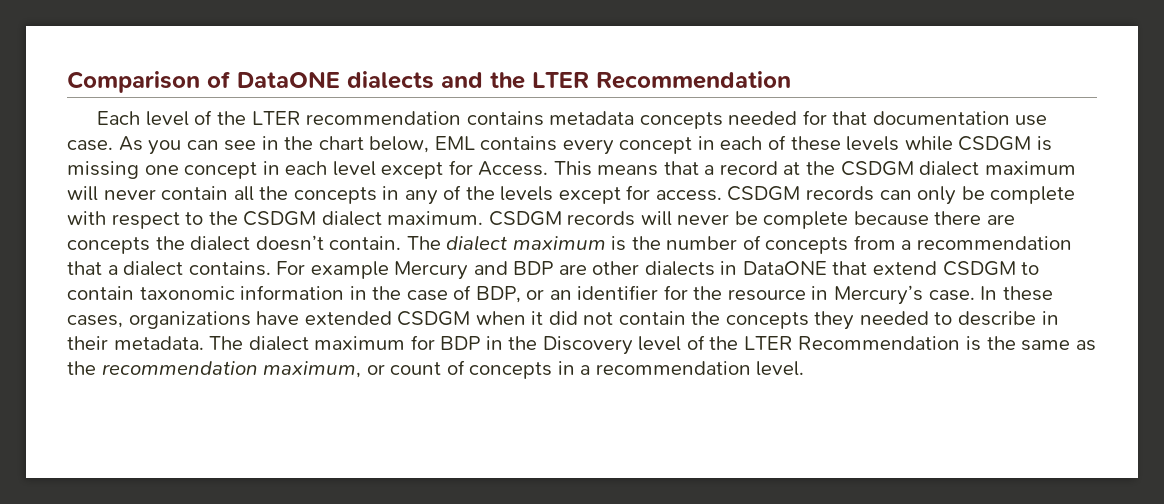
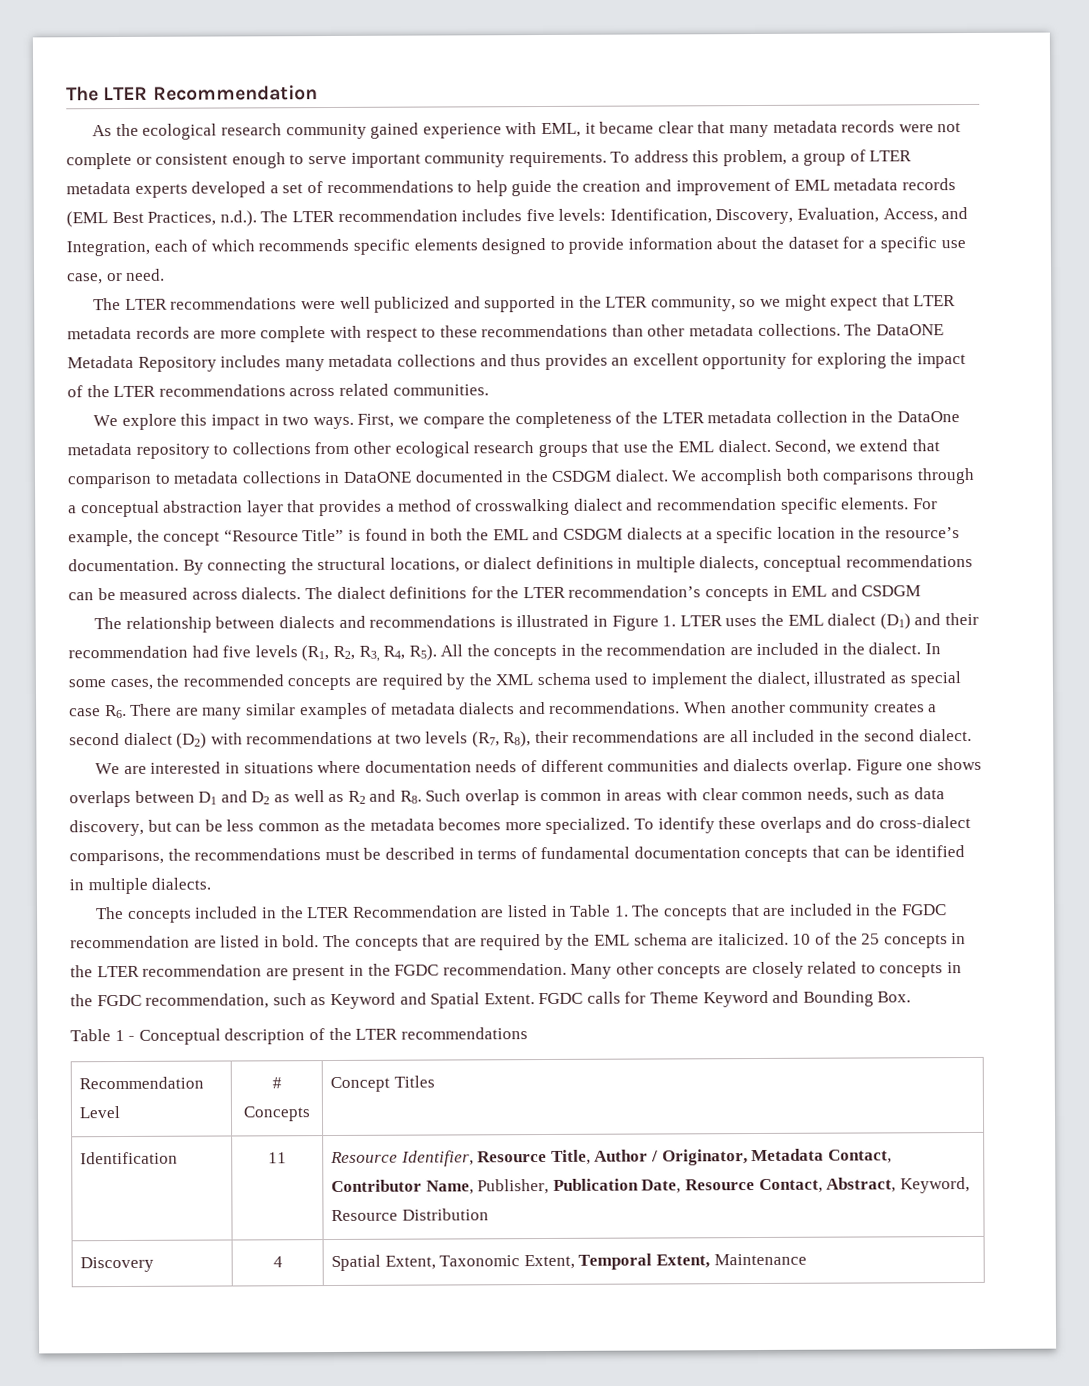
- Comparison of DataONE dialects and the LTER Recommendation
- Each level of the LTER recommendation contains metadata concepts needed for that documentation use case. As you can see in the chart below, EML contains every concept in each of these levels while CSDGM is missing one concept in each level except for Access. This means that a record at the CSDGM dialect maximum will never contain all the concepts in any of the levels except for access. CSDGM records can only be complete with respect to the CSDGM dialect maximum. CSDGM records will never be complete because there are concepts the dialect doesn’t contain. The dialect maximum is the number of concepts from a recommendation that a dialect contains. For example Mercury and BDP are other dialects in DataONE that extend CSDGM to contain taxonomic information in the case of BDP, or an identifier for the resource in Mercury’s case. In these cases, organizations have extended CSDGM when it did not contain the concepts they needed to describe in their metadata. The dialect maximum for BDP in the Discovery level of the LTER Recommendation is the same as the recommendation maximum, or count of concepts in a recommendation level.
+ The LTER Recommendation
+ As the ecological research community gained experience with EML, it became clear that many metadata records were not complete or consistent enough to serve important community requirements. To address this problem, a group of LTER metadata experts developed a set of recommendations to help guide the creation and improvement of EML metadata records (EML Best Practices, n.d.). The LTER recommendation includes five levels: Identification, Discovery, Evaluation, Access, and Integration, each of which recommends specific elements designed to provide information about the dataset for a specific use case, or need.
+ The LTER recommendations were well publicized and supported in the LTER community, so we might expect that LTER metadata records are more complete with respect to these recommendations than other metadata collections. The DataONE Metadata Repository includes many metadata collections and thus provides an excellent opportunity for exploring the impact of the LTER recommendations across related communities.
+ We explore this impact in two ways. First, we compare the completeness of the LTER metadata collection in the DataOne metadata repository to collections from other ecological research groups that use the EML dialect. Second, we extend that comparison to metadata collections in DataONE documented in the CSDGM dialect. We accomplish both comparisons through a conceptual abstraction layer that provides a method of crosswalking dialect and recommendation specific elements. For example, the concept “Resource Title” is found in both the EML and CSDGM dialects at a specific location in the resource’s documentation. By connecting the structural locations, or dialect definitions in multiple dialects, conceptual recommendations can be measured across dialects. The dialect definitions for the LTER recommendation’s concepts in EML and CSDGM
+ The relationship between dialects and recommendations is illustrated in Figure 1. LTER uses the EML dialect (D1) and their recommendation had five levels (R1, R2, R3, R4, R5). All the concepts in the recommendation are included in the dialect. In some cases, the recommended concepts are required by the XML schema used to implement the dialect, illustrated as special case R6. There are many similar examples of metadata dialects and recommendations. When another community creates a second dialect (D2) with recommendations at two levels (R7, R8), their recommendations are all included in the second dialect.
+ We are interested in situations where documentation needs of different communities and dialects overlap. Figure one shows overlaps between D1 and D2 as well as R2 and R8. Such overlap is common in areas with clear common needs, such as data discovery, but can be less common as the metadata becomes more specialized. To identify these overlaps and do cross-dialect comparisons, the recommendations must be described in terms of fundamental documentation concepts that can be identified in multiple dialects.
+ The concepts included in the LTER Recommendation are listed in Table 1. The concepts that are included in the FGDC recommendation are listed in bold. The concepts that are required by the EML schema are italicized. 10 of the 25 concepts in the LTER recommendation are present in the FGDC recommendation. Many other concepts are closely related to concepts in the FGDC recommendation, such as Keyword and Spatial Extent. FGDC calls for Theme Keyword and Bounding Box.
+ Table 1 - Conceptual description of the LTER recommendations
+ Recommendation Level | # Concepts | Concept Titles
+ Identification | 11 | Resource Identifier, Resource Title, Author / Originator, Metadata Contact, Contributor Name, Publisher, Publication Date, Resource Contact, Abstract, Keyword, Resource Distribution
+ Discovery | 4 | Spatial Extent, Taxonomic Extent, Temporal Extent, Maintenance

